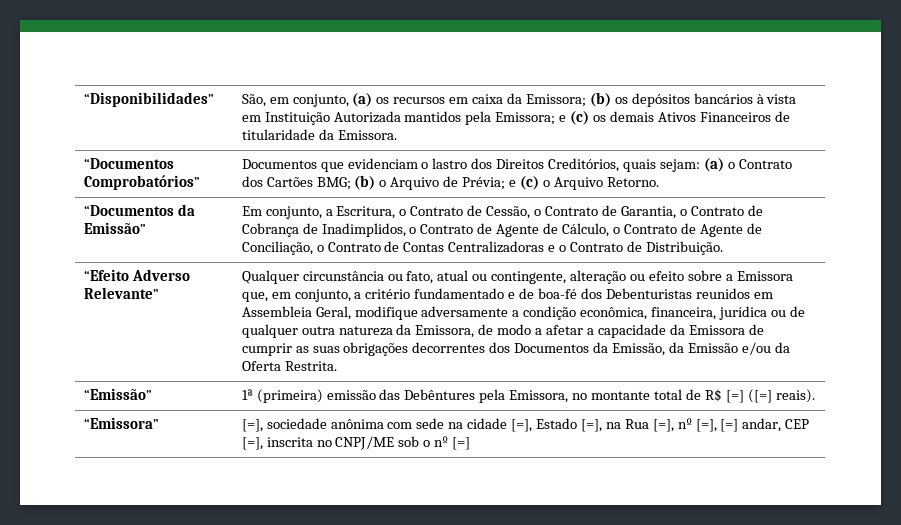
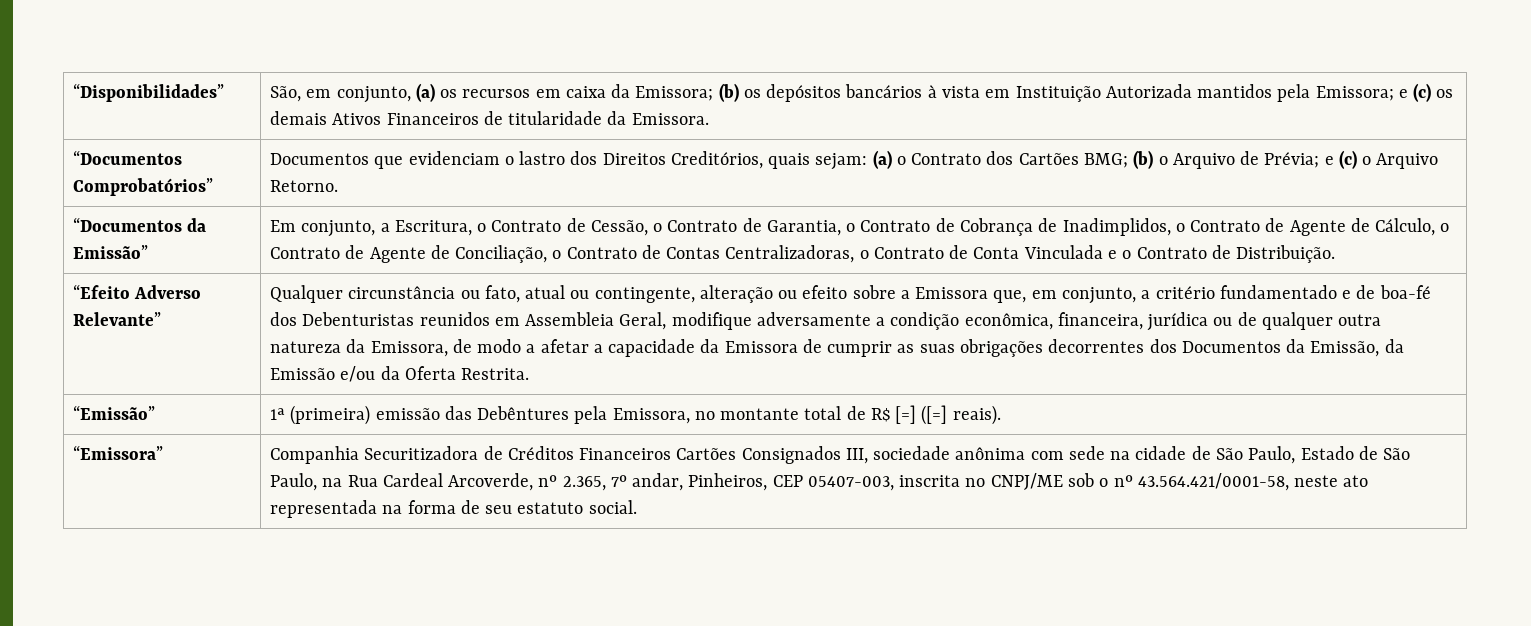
- Em conjunto, a Escritura, o Contrato de Cessão, o Contrato de Garantia, o Contrato de Cobrança de Inadimplidos, o Contrato de Agente de Cálculo, o Contrato de Agente de Conciliação, o Contrato de Contas Centralizadoras e o Contrato de Distribuição.
+ Em conjunto, a Escritura, o Contrato de Cessão, o Contrato de Garantia, o Contrato de Cobrança de Inadimplidos, o Contrato de Agente de Cálculo, o Contrato de Agente de Conciliação, o Contrato de Contas Centralizadoras, o Contrato de Conta Vinculada e o Contrato de Distribuição.
- [=], sociedade anônima com sede na cidade [=], Estado [=], na Rua [=], nº [=], [=] andar, CEP [=], inscrita no CNPJ/ME sob o nº [=]
+ Companhia Securitizadora de Créditos Financeiros Cartões Consignados III, sociedade anônima com sede na cidade de São Paulo, Estado de São Paulo, na Rua Cardeal Arcoverde, nº 2.365, 7º andar, Pinheiros, CEP 05407-003, inscrita no CNPJ/ME sob o nº 43.564.421/0001-58, neste ato representada na forma de seu estatuto social.

